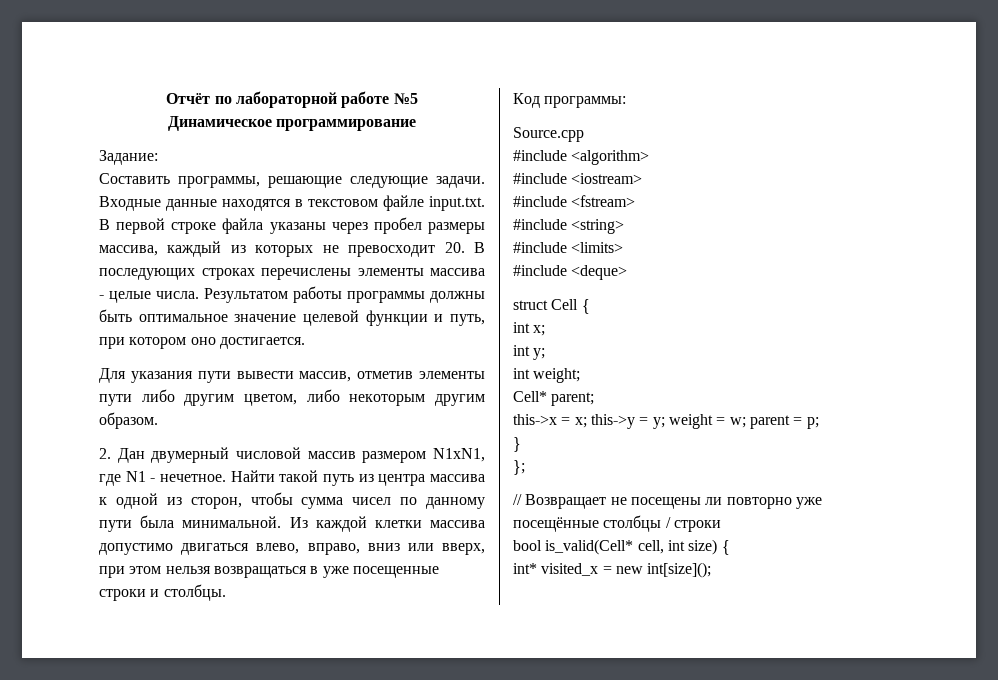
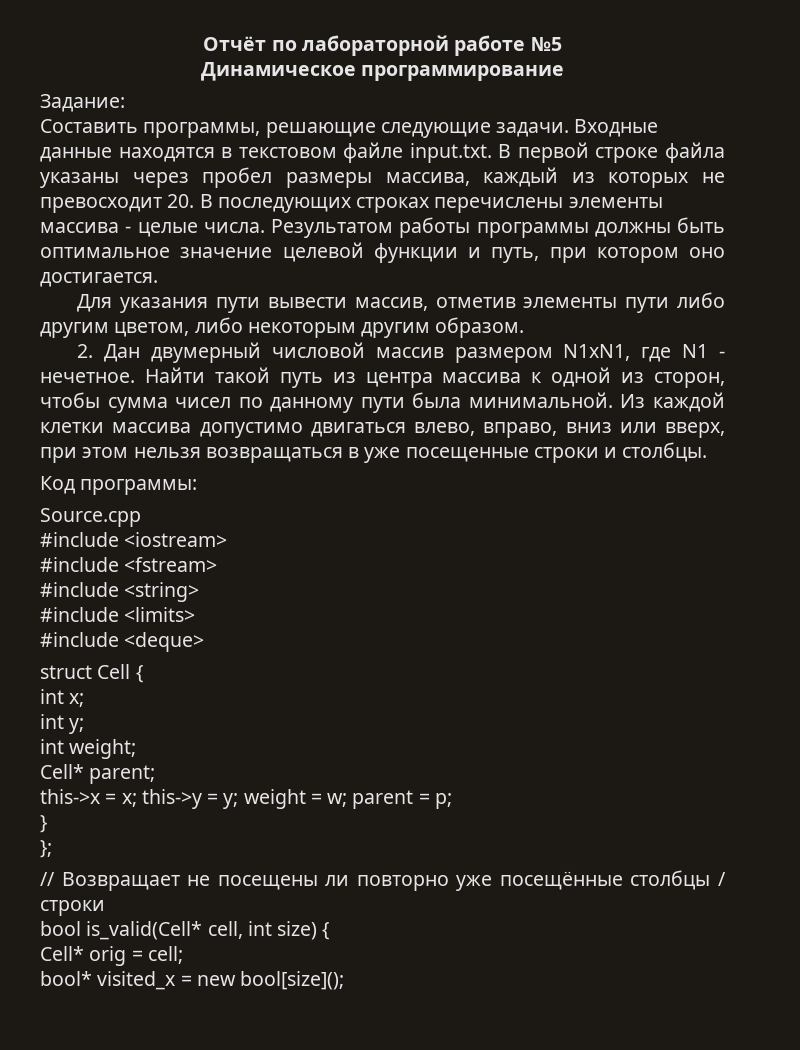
- #include <algorithm>
- int* visited_x = new int[size]();
+ Cell* orig = cell;
+ bool* visited_x = new bool[size]();

